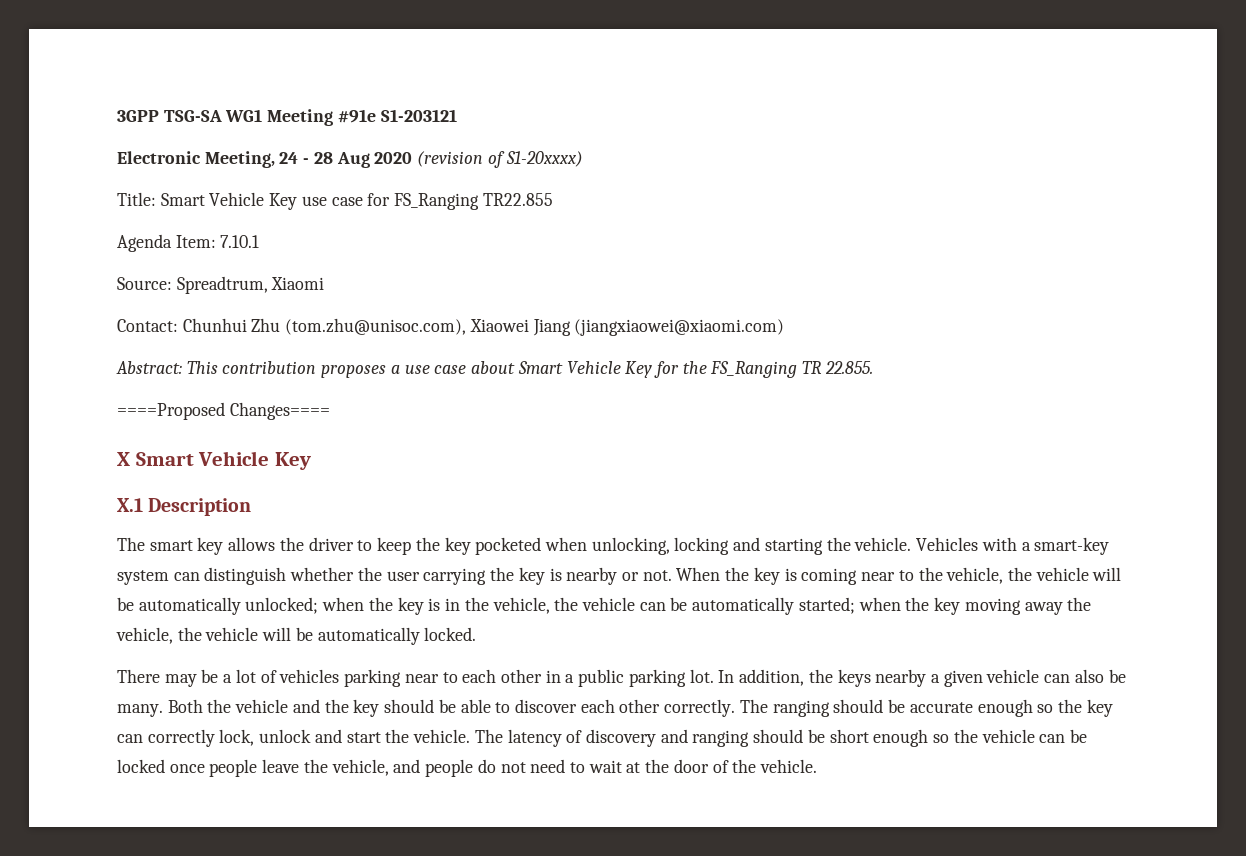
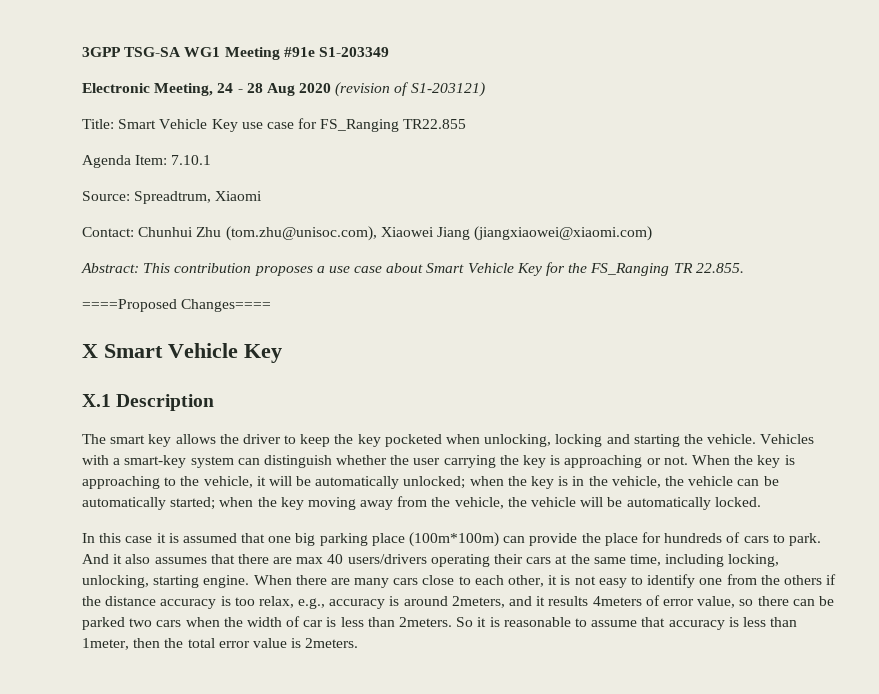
- 3GPP TSG-SA WG1 Meeting #91e S1-203121
+ 3GPP TSG-SA WG1 Meeting #91e S1-203349
- Electronic Meeting, 24 - 28 Aug 2020 (revision of S1-20xxxx)
+ Electronic Meeting, 24 - 28 Aug 2020 (revision of S1-203121)
- Vehicles with a smart-key system can distinguish whether the user carrying the key is nearby or not.
+ Vehicles with a smart-key system can distinguish whether the user carrying the key is approaching or not.
- When the key is coming near to the vehicle, the vehicle will be automatically unlocked; when the key is in the vehicle, the vehicle can be automatically started; when the key moving away the vehicle, the vehicle will be automatically locked.
+ When the key is approaching to the vehicle, it will be automatically unlocked; when the key is in the vehicle, the vehicle can be automatically started; when the key moving away from the vehicle, the vehicle will be automatically locked.
- There may be a lot of vehicles parking near to each other in a public parking lot. In addition, the keys nearby a given vehicle can also be many. Both the vehicle and the key should be able to discover each other correctly. The ranging should be accurate enough so the key can correctly lock, unlock and start the vehicle. The latency of discovery and ranging should be short enough so the vehicle can be locked once people leave the vehicle, and people do not need to wait at the door of the vehicle.
+ In this case it is assumed that one big parking place (100m*100m) can provide the place for hundreds of cars to park. And it also assumes that there are max 40 users/drivers operating their cars at the same time, including locking, unlocking, starting engine. When there are many cars close to each other, it is not easy to identify one from the others if the distance accuracy is too relax, e.g., accuracy is around 2meters, and it results 4meters of error value, so there can be parked two cars when the width of car is less than 2meters. So it is reasonable to assume that accuracy is less than 1meter, then the total error value is 2meters.

